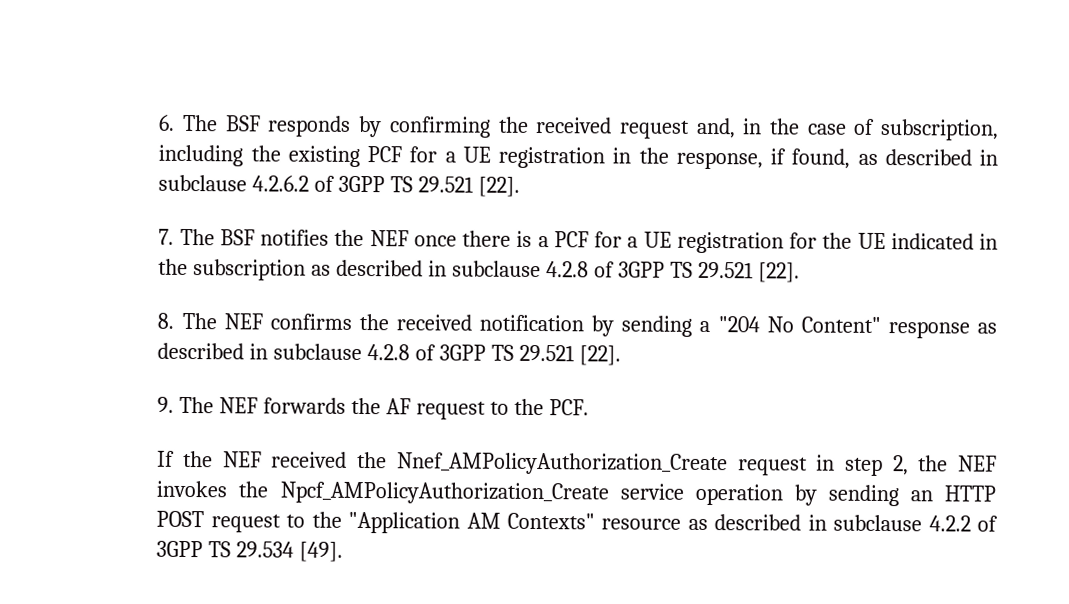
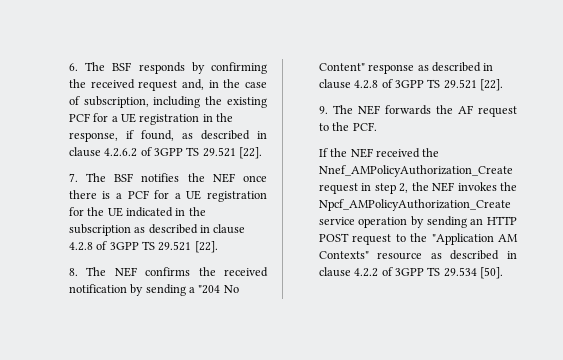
- 6. The BSF responds by confirming the received request and, in the case of subscription, including the existing PCF for a UE registration in the response, if found, as described in subclause 4.2.6.2 of 3GPP TS 29.521 [22].
+ 6. The BSF responds by confirming the received request and, in the case of subscription, including the existing PCF for a UE registration in the response, if found, as described in clause 4.2.6.2 of 3GPP TS 29.521 [22].
- 7. The BSF notifies the NEF once there is a PCF for a UE registration for the UE indicated in the subscription as described in subclause 4.2.8 of 3GPP TS 29.521 [22].
+ 7. The BSF notifies the NEF once there is a PCF for a UE registration for the UE indicated in the subscription as described in clause 4.2.8 of 3GPP TS 29.521 [22].
- 8. The NEF confirms the received notification by sending a "204 No Content" response as described in subclause 4.2.8 of 3GPP TS 29.521 [22].
+ 8. The NEF confirms the received notification by sending a "204 No Content" response as described in clause 4.2.8 of 3GPP TS 29.521 [22].
- If the NEF received the Nnef_AMPolicyAuthorization_Create request in step 2, the NEF invokes the Npcf_AMPolicyAuthorization_Create service operation by sending an HTTP POST request to the "Application AM Contexts" resource as described in subclause 4.2.2 of 3GPP TS 29.534 [49].
+ If the NEF received the Nnef_AMPolicyAuthorization_Create request in step 2, the NEF invokes the Npcf_AMPolicyAuthorization_Create service operation by sending an HTTP POST request to the "Application AM Contexts" resource as described in clause 4.2.2 of 3GPP TS 29.534 [50].

